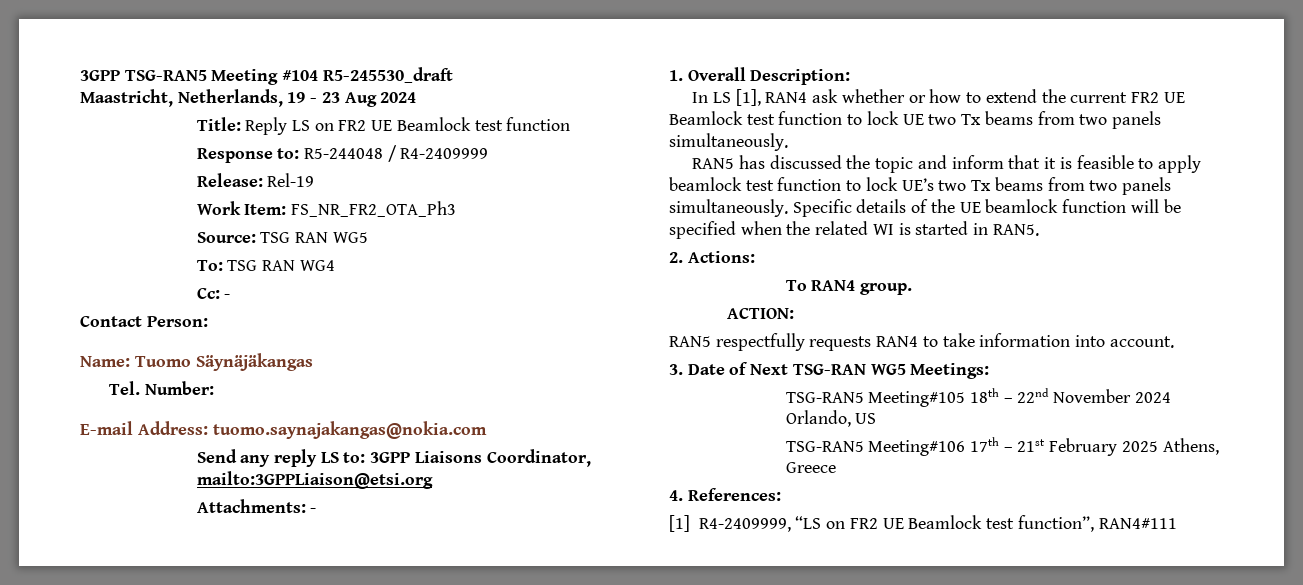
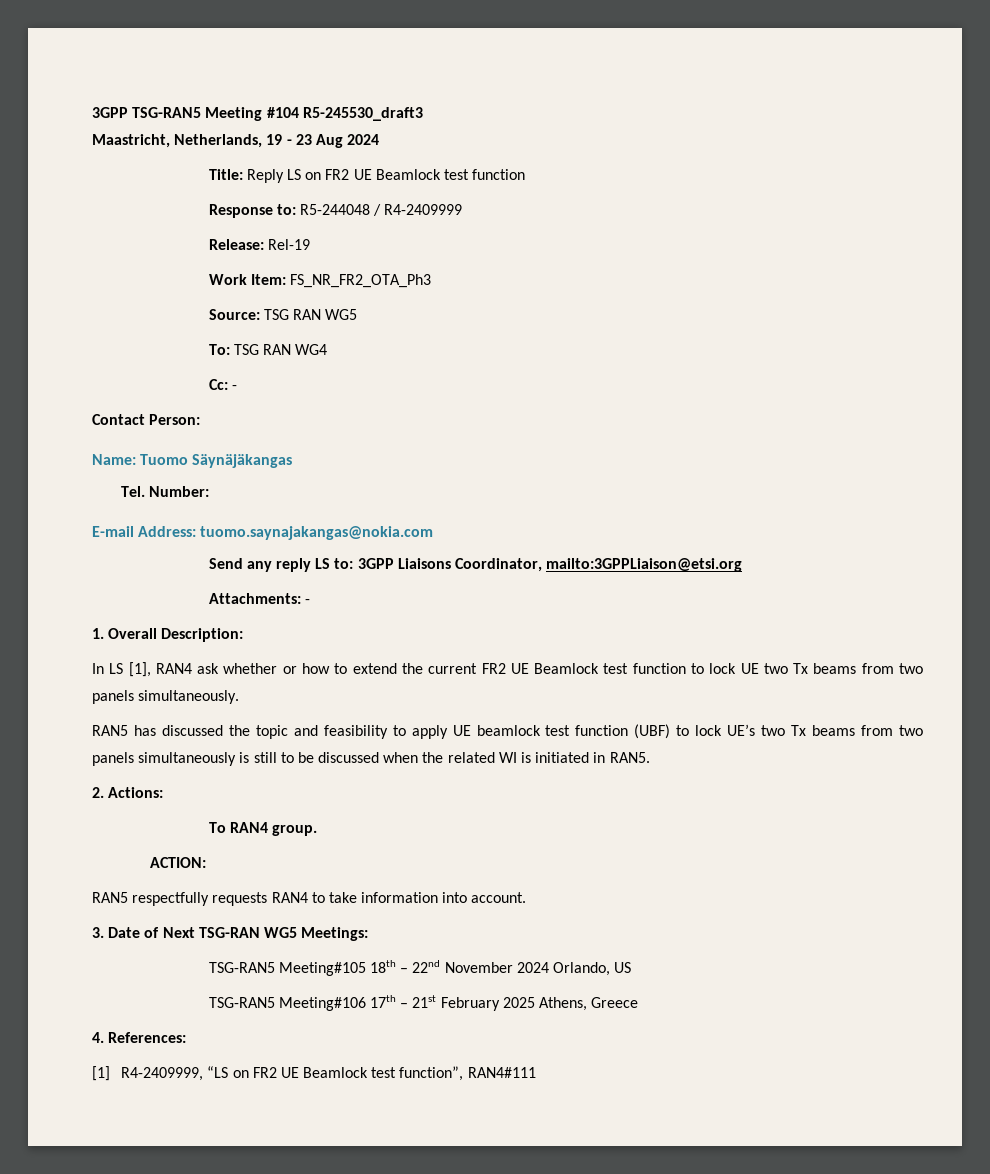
- 3GPP TSG-RAN5 Meeting #104 R5-245530_draft
+ 3GPP TSG-RAN5 Meeting #104 R5-245530_draft3
- RAN5 has discussed the topic and inform that it is feasible to apply beamlock test function to lock UE’s two Tx beams from two panels simultaneously. Specific details of the UE beamlock function will be specified when the related WI is started in RAN5.
+ RAN5 has discussed the topic and feasibility to apply UE beamlock test function (UBF) to lock UE’s two Tx beams from two panels simultaneously is still to be discussed when the related WI is initiated in RAN5.

